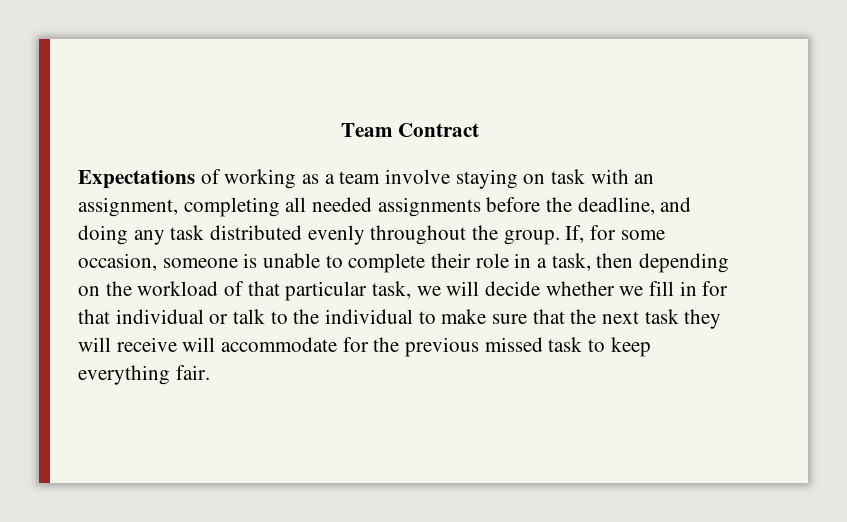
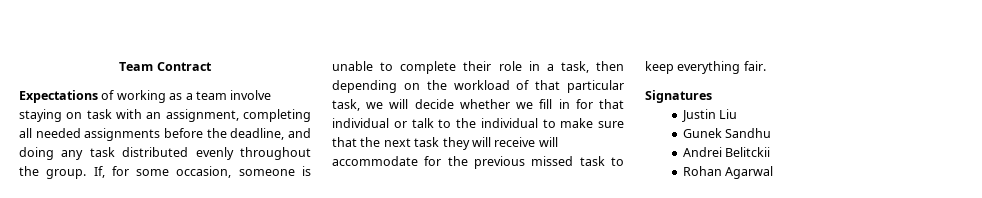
+ Signatures
+ Justin Liu
+ Gunek Sandhu
+ Andrei Belitckii
+ Rohan Agarwal

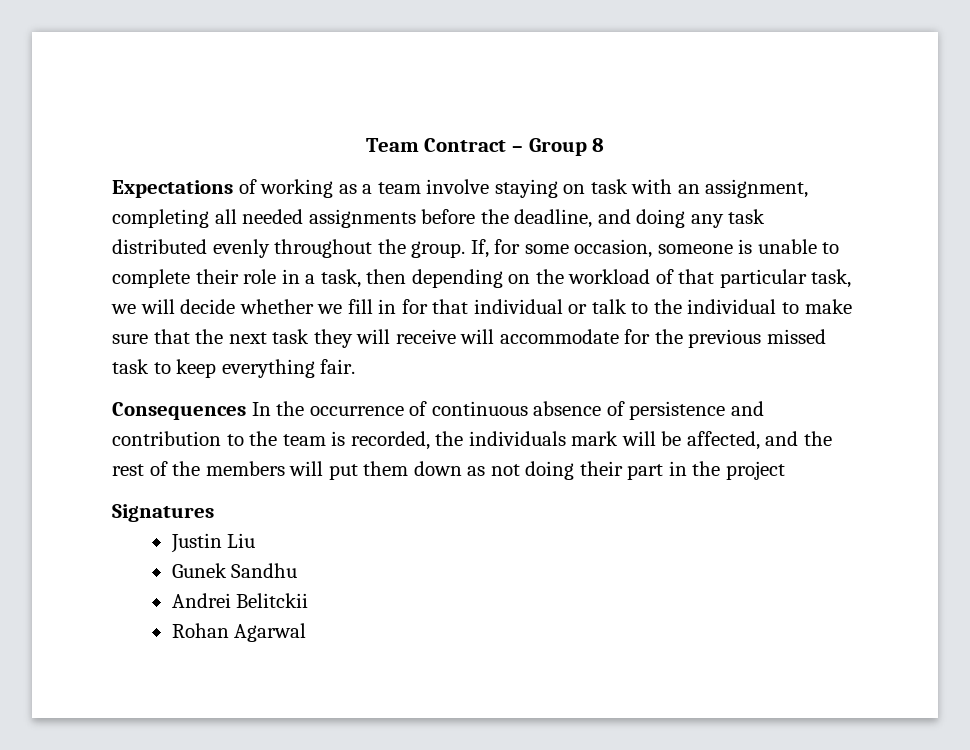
- Team Contract
+ Team Contract – Group 8
+ Consequences In the occurrence of continuous absence of persistence and contribution to the team is recorded, the individuals mark will be affected, and the rest of the members will put them down as not doing their part in the project

